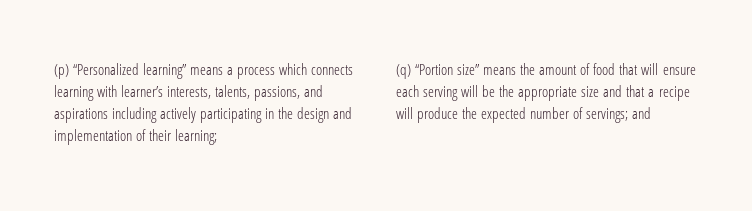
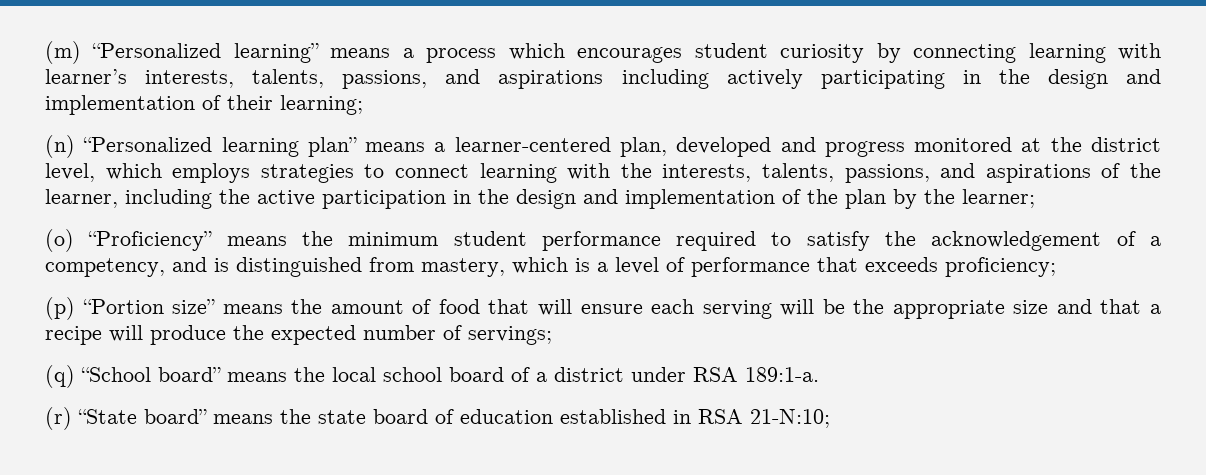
- (p) “Personalized learning” means a process which connects learning with learner’s interests, talents, passions, and aspirations including actively participating in the design and implementation of their learning;
+ (m) “Personalized learning” means a process which encourages student curiosity by connecting learning with learner’s interests, talents, passions, and aspirations including actively participating in the design and implementation of their learning;
- (q) “Portion size” means the amount of food that will ensure each serving will be the appropriate size and that a recipe will produce the expected number of servings; and
+ (n) “Personalized learning plan” means a learner-centered plan, developed and progress monitored at the district level, which employs strategies to connect learning with the interests, talents, passions, and aspirations of the learner, including the active participation in the design and implementation of the plan by the learner;
+ (o) “Proficiency” means the minimum student performance required to satisfy the acknowledgement of a competency, and is distinguished from mastery, which is a level of performance that exceeds proficiency;
+ (p) “Portion size” means the amount of food that will ensure each serving will be the appropriate size and that a recipe will produce the expected number of servings;
+ (q) “School board” means the local school board of a district under RSA 189:1-a.
+ (r) “State board” means the state board of education established in RSA 21-N:10;

